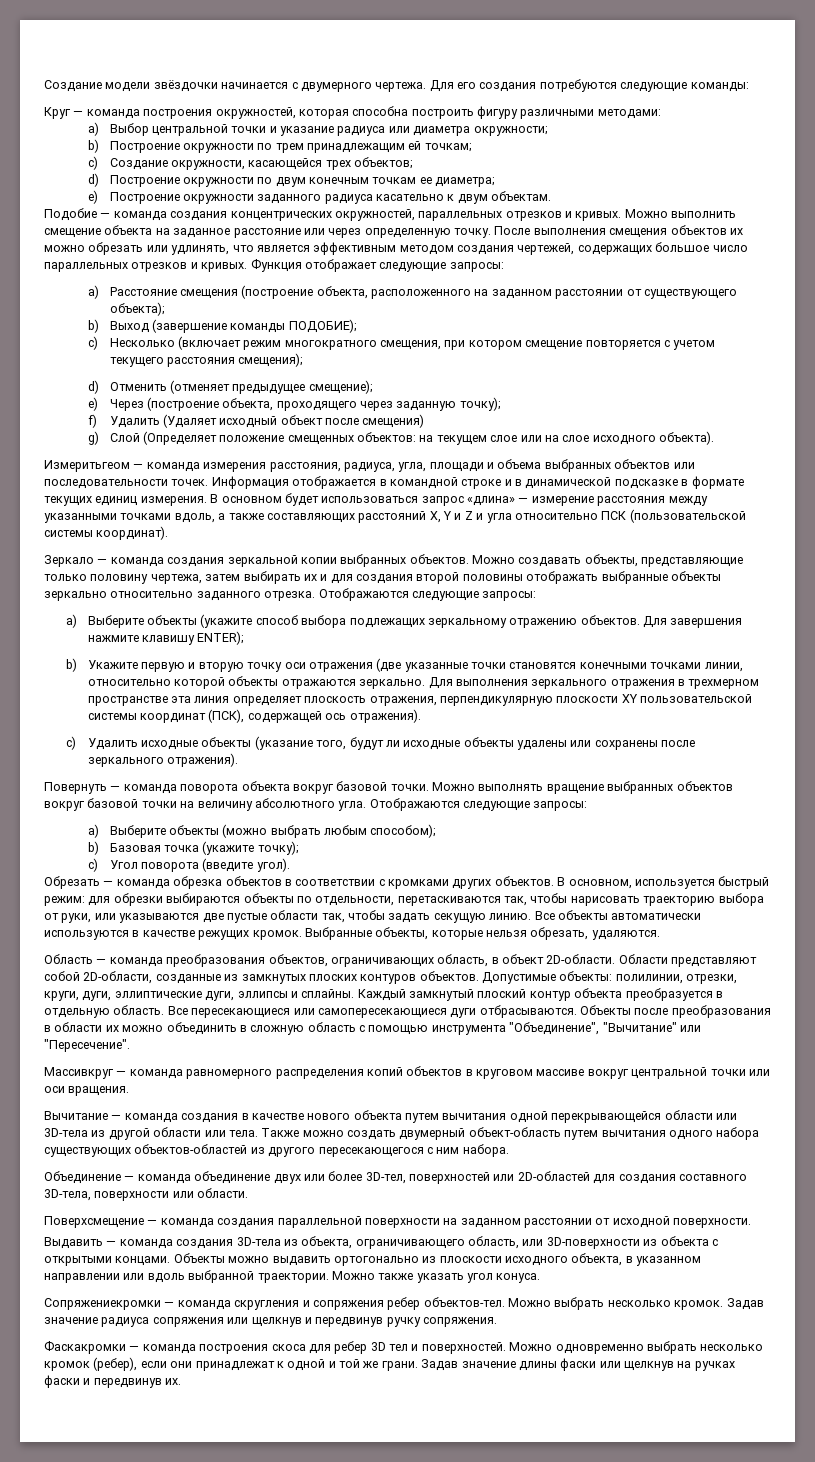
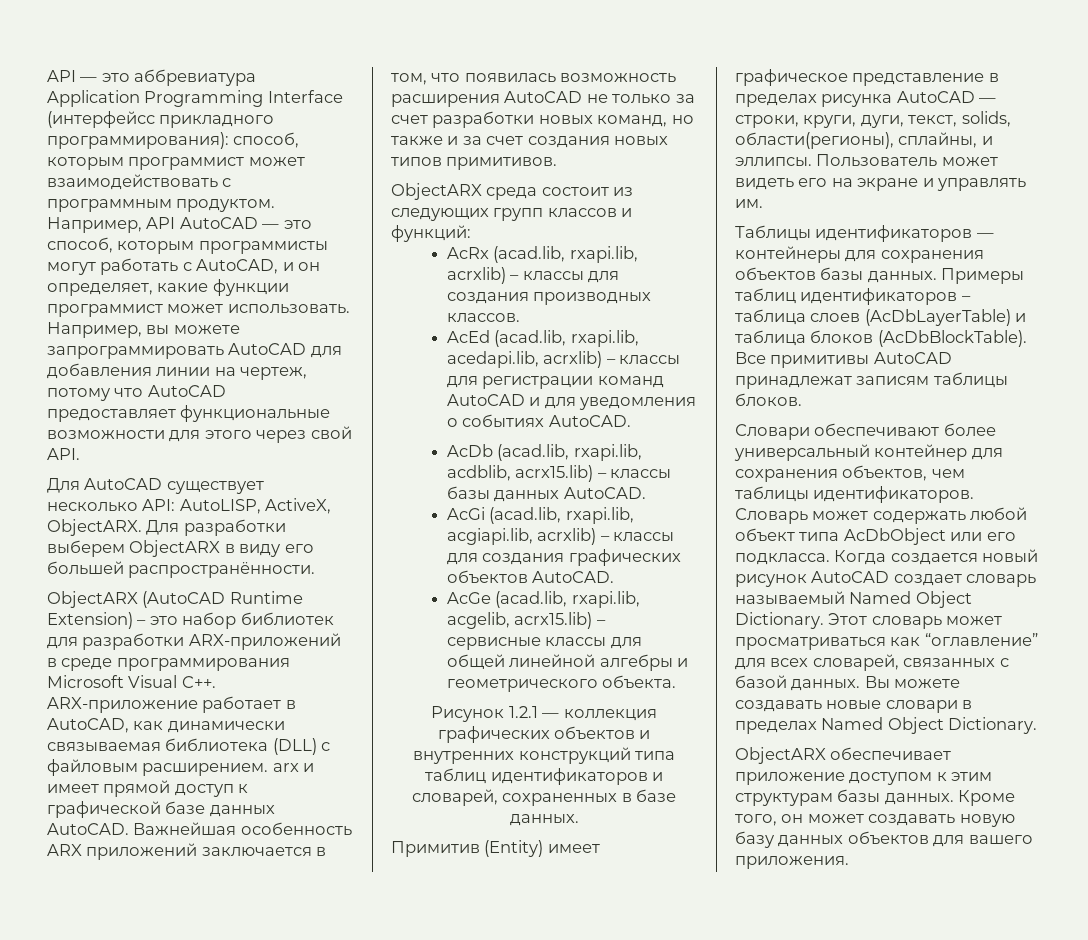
- Создание модели звёздочки начинается с двумерного чертежа. Для его создания потребуются следующие команды:
- Круг — команда построения окружностей, которая способна построить фигуру различными методами:
- a) Выбор центральной точки и указание радиуса или диаметра окружности;
- b) Построение окружности по трем принадлежащим ей точкам;
- c) Создание окружности, касающейся трех объектов;
- d) Построение окружности по двум конечным точкам ее диаметра;
- e) Построение окружности заданного радиуса касательно к двум объектам.
- Подобие — команда создания концентрических окружностей, параллельных отрезков и кривых. Можно выполнить смещение объекта на заданное расстояние или через определенную точку. После выполнения смещения объектов их можно обрезать или удлинять, что является эффективным методом создания чертежей, содержащих большое число параллельных отрезков и кривых. Функция отображает следующие запросы:
- a) Расстояние смещения (построение объекта, расположенного на заданном расстоянии от существующего объекта);
- b) Выход (завершение команды ПОДОБИЕ);
- c) Несколько (включает режим многократного смещения, при котором смещение повторяется с учетом текущего расстояния смещения);
- d) Отменить (отменяет предыдущее смещение);
- e) Через (построение объекта, проходящего через заданную точку);
- f) Удалить (Удаляет исходный объект после смещения)
- g) Слой (Определяет положение смещенных объектов: на текущем слое или на слое исходного объекта).
- Измеритьгеом — команда измерения расстояния, радиуса, угла, площади и объема выбранных объектов или последовательности точек. Информация отображается в командной строке и в динамической подсказке в формате текущих единиц измерения. В основном будет использоваться запрос «длина» — измерение расстояния между указанными точками вдоль, а также составляющих расстояний X, Y и Z и угла относительно ПСК (пользовательской системы координат).
- Зеркало — команда создания зеркальной копии выбранных объектов. Можно создавать объекты, представляющие только половину чертежа, затем выбирать их и для создания второй половины отображать выбранные объекты зеркально относительно заданного отрезка. Отображаются следующие запросы:
- a) Выберите объекты (укажите способ выбора подлежащих зеркальному отражению объектов. Для завершения нажмите клавишу ENTER);
- b) Укажите первую и вторую точку оси отражения (две указанные точки становятся конечными точками линии, относительно которой объекты отражаются зеркально. Для выполнения зеркального отражения в трехмерном пространстве эта линия определяет плоскость отражения, перпендикулярную плоскости XY пользовательской системы координат (ПСК), содержащей ось отражения).
- c) Удалить исходные объекты (указание того, будут ли исходные объекты удалены или сохранены после зеркального отражения).
- Повернуть — команда поворота объекта вокруг базовой точки. Можно выполнять вращение выбранных объектов вокруг базовой точки на величину абсолютного угла. Отображаются следующие запросы:
- a) Выберите объекты (можно выбрать любым способом);
- b) Базовая точка (укажите точку);
- c) Угол поворота (введите угол).
- Обрезать — команда обрезка объектов в соответствии с кромками других объектов. В основном, используется быстрый режим: для обрезки выбираются объекты по отдельности, перетаскиваются так, чтобы нарисовать траекторию выбора от руки, или указываются две пустые области так, чтобы задать секущую линию. Все объекты автоматически используются в качестве режущих кромок. Выбранные объекты, которые нельзя обрезать, удаляются.
- Область — команда преобразования объектов, ограничивающих область, в объект 2D-области. Области представляют собой 2D-области, созданные из замкнутых плоских контуров объектов. Допустимые объекты: полилинии, отрезки, круги, дуги, эллиптические дуги, эллипсы и сплайны. Каждый замкнутый плоский контур объекта преобразуется в отдельную область. Все пересекающиеся или самопересекающиеся дуги отбрасываются. Объекты после преобразования в области их можно объединить в сложную область с помощью инструмента "Объединение", "Вычитание" или "Пересечение".
- Массивкруг — команда равномерного распределения копий объектов в круговом массиве вокруг центральной точки или оси вращения.
- Вычитание — команда создания в качестве нового объекта путем вычитания одной перекрывающейся области или 3D-тела из другой области или тела. Также можно создать двумерный объект-область путем вычитания одного набора существующих объектов-областей из другого пересекающегося с ним набора.
- Объединение — команда объединение двух или более 3D-тел, поверхностей или 2D-областей для создания составного 3D-тела, поверхности или области.
- Поверхсмещение — команда создания параллельной поверхности на заданном расстоянии от исходной поверхности.
- Выдавить — команда создания 3D-тела из объекта, ограничивающего область, или 3D-поверхности из объекта с открытыми концами. Объекты можно выдавить ортогонально из плоскости исходного объекта, в указанном направлении или вдоль выбранной траектории. Можно также указать угол конуса.
- Сопряжениекромки — команда скругления и сопряжения ребер объектов-тел. Можно выбрать несколько кромок. Задав значение радиуса сопряжения или щелкнув и передвинув ручку сопряжения.
- Фаскакромки — команда построения скоса для ребер 3D тел и поверхностей. Можно одновременно выбрать несколько кромок (ребер), если они принадлежат к одной и той же грани. Задав значение длины фаски или щелкнув на ручках фаски и передвинув их.
+ API — это аббревиатура Application Programming Interface (интерфейсс прикладного программирования): способ, которым программист может взаимодействовать с программным продуктом. Например, API AutoCAD — это способ, которым программисты могут работать с AutoCAD, и он определяет, какие функции программист может использовать. Например, вы можете запрограммировать AutoCAD для добавления линии на чертеж, потому что AutoCAD предоставляет функциональные возможности для этого через свой API.
+ Для AutoCAD существует несколько API: AutoLISP, ActiveX, ObjectARX. Для разработки выберем ObjectARX в виду его большей распространённости.
+ ObjectARX (AutoCAD Runtime Extension) – это набор библиотек для разработки ARX-приложений в среде программирования Microsoft Visual C++. ARX-приложение работает в AutoCAD, как динамически связываемая библиотека (DLL) с файловым расширением. arx и имеет прямой доступ к графической базе данных AutoCAD. Важнейшая особенность ARX приложений заключается в том, что появилась возможность расширения AutoCAD не только за счет разработки новых команд, но также и за счет создания новых типов примитивов.
+ ObjectARX среда состоит из следующих групп классов и функций:
+ AcRx (acad.lib, rxapi.lib, acrxlib) – классы для создания производных классов.
+ AcEd (acad.lib, rxapi.lib, acedapi.lib, acrxlib) – классы для регистрации команд AutoCAD и для уведомления о событиях AutoCAD.
+ AcDb (acad.lib, rxapi.lib, acdblib, acrx15.lib) – классы базы данных AutoCAD.
+ AcGi (acad.lib, rxapi.lib, acgiapi.lib, acrxlib) – классы для создания графических объектов AutoCAD.
+ AcGe (acad.lib, rxapi.lib, acgelib, acrx15.lib) – сервисные классы для общей линейной алгебры и геометрического объекта.
+ Рисунок 1.2.1 — коллекция графических объектов и внутренних конструкций типа таблиц идентификаторов и словарей, сохраненных в базе данных.
+ Примитив (Entity) имеет графическое представление в пределах рисунка AutoCAD — строки, круги, дуги, текст, solids, области(регионы), сплайны, и эллипсы. Пользователь может видеть его на экране и управлять им.
+ Таблицы идентификаторов — контейнеры для сохранения объектов базы данных. Примеры таблиц идентификаторов – таблица слоев (AcDbLayerTable) и таблица блоков (AcDbBlockTable). Все примитивы AutoCAD принадлежат записям таблицы блоков.
+ Словари обеспечивают более универсальный контейнер для сохранения объектов, чем таблицы идентификаторов. Словарь может содержать любой объект типа AcDbObject или его подкласса. Когда создается новый рисунок AutoCAD создает словарь называемый Named Object Dictionary. Этот словарь может просматриваться как “оглавление” для всех словарей, связанных с базой данных. Вы можете создавать новые словари в пределах Named Object Dictionary.
+ ObjectARX обеспечивает приложение доступом к этим структурам базы данных. Кроме того, он может создавать новую базу данных объектов для вашего приложения.

